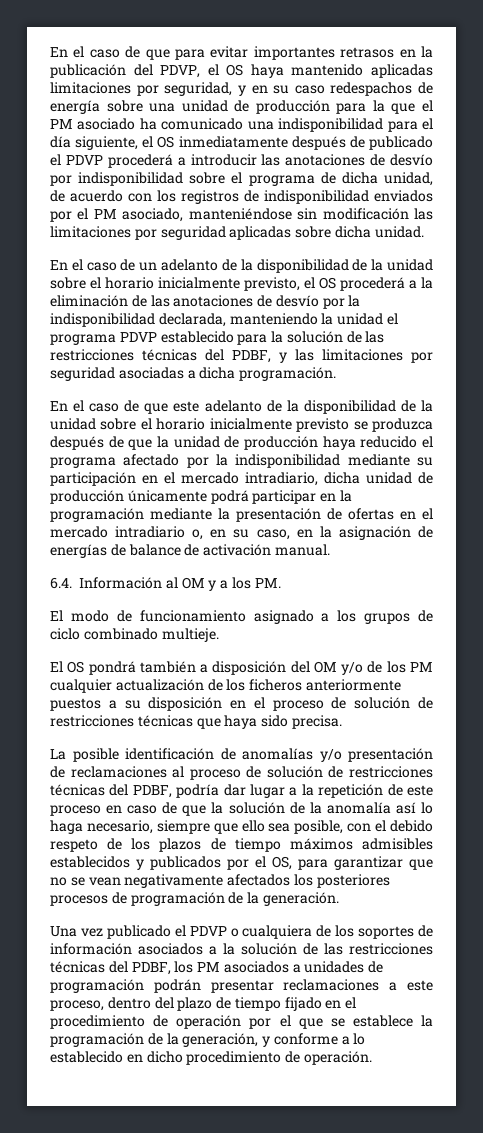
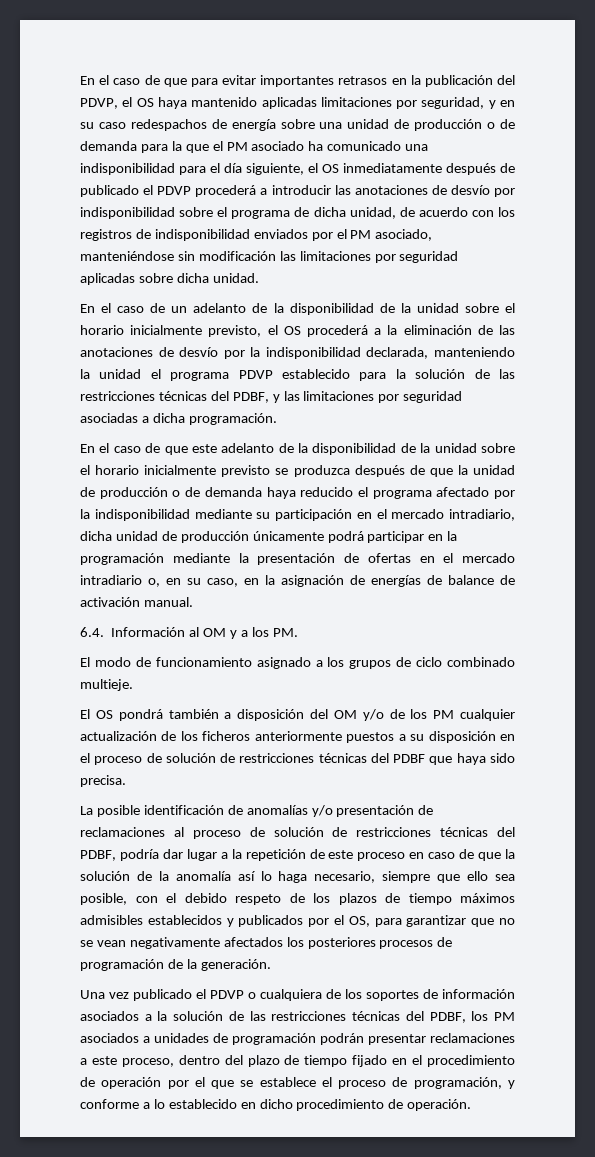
- En el caso de que para evitar importantes retrasos en la publicación del PDVP, el OS haya mantenido aplicadas limitaciones por seguridad, y en su caso redespachos de energía sobre una unidad de producción para la que el PM asociado ha comunicado una indisponibilidad para el día siguiente, el OS inmediatamente después de publicado el PDVP procederá a introducir las anotaciones de desvío por indisponibilidad sobre el programa de dicha unidad, de acuerdo con los registros de indisponibilidad enviados por el PM asociado, manteniéndose sin modificación las limitaciones por seguridad aplicadas sobre dicha unidad.
+ En el caso de que para evitar importantes retrasos en la publicación del PDVP, el OS haya mantenido aplicadas limitaciones por seguridad, y en su caso redespachos de energía sobre una unidad de producción o de demanda para la que el PM asociado ha comunicado una indisponibilidad para el día siguiente, el OS inmediatamente después de publicado el PDVP procederá a introducir las anotaciones de desvío por indisponibilidad sobre el programa de dicha unidad, de acuerdo con los registros de indisponibilidad enviados por el PM asociado, manteniéndose sin modificación las limitaciones por seguridad aplicadas sobre dicha unidad.
- En el caso de que este adelanto de la disponibilidad de la unidad sobre el horario inicialmente previsto se produzca después de que la unidad de producción haya reducido el programa afectado por la indisponibilidad mediante su participación en el mercado intradiario, dicha unidad de producción únicamente podrá participar en la programación mediante la presentación de ofertas en el mercado intradiario o, en su caso, en la asignación de energías de balance de activación manual.
+ En el caso de que este adelanto de la disponibilidad de la unidad sobre el horario inicialmente previsto se produzca después de que la unidad de producción o de demanda haya reducido el programa afectado por la indisponibilidad mediante su participación en el mercado intradiario, dicha unidad de producción únicamente podrá participar en la programación mediante la presentación de ofertas en el mercado intradiario o, en su caso, en la asignación de energías de balance de activación manual.
- El OS pondrá también a disposición del OM y/o de los PM cualquier actualización de los ficheros anteriormente puestos a su disposición en el proceso de solución de restricciones técnicas que haya sido precisa.
+ El OS pondrá también a disposición del OM y/o de los PM cualquier actualización de los ficheros anteriormente puestos a su disposición en el proceso de solución de restricciones técnicas del PDBF que haya sido precisa.
- Una vez publicado el PDVP o cualquiera de los soportes de información asociados a la solución de las restricciones técnicas del PDBF, los PM asociados a unidades de programación podrán presentar reclamaciones a este proceso, dentro del plazo de tiempo fijado en el procedimiento de operación por el que se establece la programación de la generación, y conforme a lo establecido en dicho procedimiento de operación.
+ Una vez publicado el PDVP o cualquiera de los soportes de información asociados a la solución de las restricciones técnicas del PDBF, los PM asociados a unidades de programación podrán presentar reclamaciones a este proceso, dentro del plazo de tiempo fijado en el procedimiento de operación por el que se establece el proceso de programación, y conforme a lo establecido en dicho procedimiento de operación.

